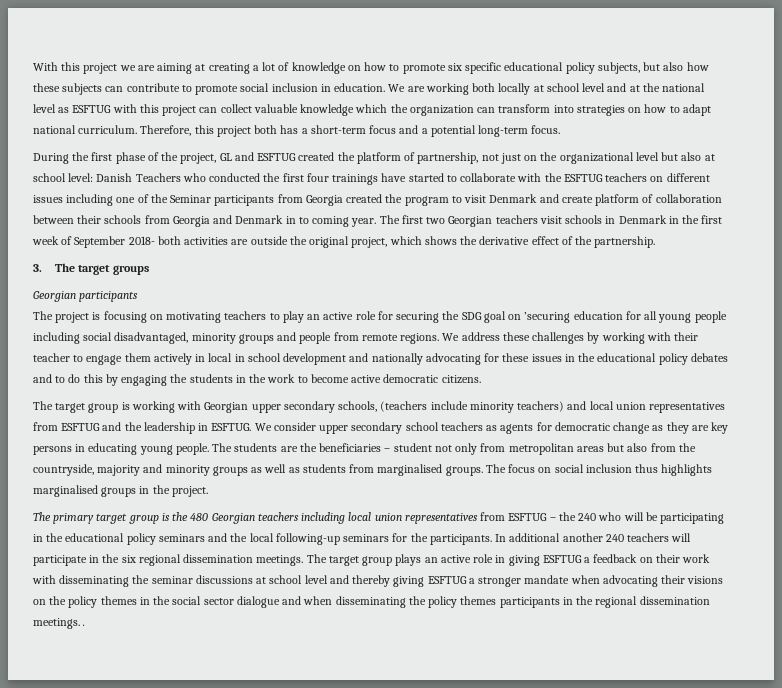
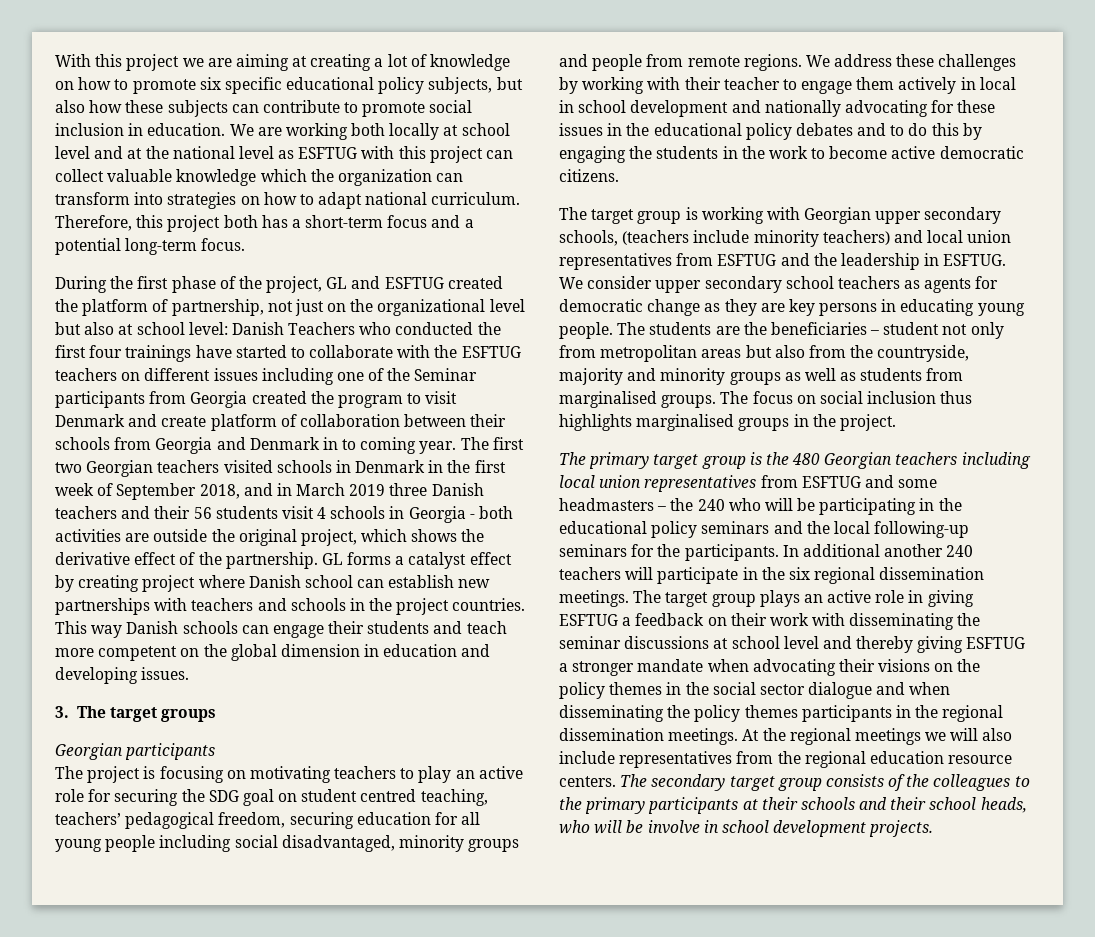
- The first two Georgian teachers visit schools in Denmark in the first week of September 2018- both activities are outside the original project, which shows the derivative effect of the partnership.
+ The first two Georgian teachers visited schools in Denmark in the first week of September 2018, and in March 2019 three Danish teachers and their 56 students visit 4 schools in Georgia - both activities are outside the original project, which shows the derivative effect of the partnership. GL forms a catalyst effect by creating project where Danish school can establish new partnerships with teachers and schools in the project countries. This way Danish schools can engage their students and teach more competent on the global dimension in education and developing issues.
- The project is focusing on motivating teachers to play an active role for securing the SDG goal on ’securing education for all young people including social disadvantaged, minority groups and people from remote regions.
+ The project is focusing on motivating teachers to play an active role for securing the SDG goal on student centred teaching, teachers’ pedagogical freedom, securing education for all young people including social disadvantaged, minority groups and people from remote regions.
- The primary target group is the 480 Georgian teachers including local union representatives from ESFTUG – the 240 who will be participating in the educational policy seminars and the local following-up seminars for the participants.
+ The primary target group is the 480 Georgian teachers including local union representatives from ESFTUG and some headmasters – the 240 who will be participating in the educational policy seminars and the local following-up seminars for the participants.
- The target group plays an active role in giving ESFTUG a feedback on their work with disseminating the seminar discussions at school level and thereby giving ESFTUG a stronger mandate when advocating their visions on the policy themes in the social sector dialogue and when disseminating the policy themes participants in the regional dissemination meetings. .
+ The target group plays an active role in giving ESFTUG a feedback on their work with disseminating the seminar discussions at school level and thereby giving ESFTUG a stronger mandate when advocating their visions on the policy themes in the social sector dialogue and when disseminating the policy themes participants in the regional dissemination meetings. At the regional meetings we will also include representatives from the regional education resource centers. The secondary target group consists of the colleagues to the primary participants at their schools and their school heads, who will be involve in school development projects.

